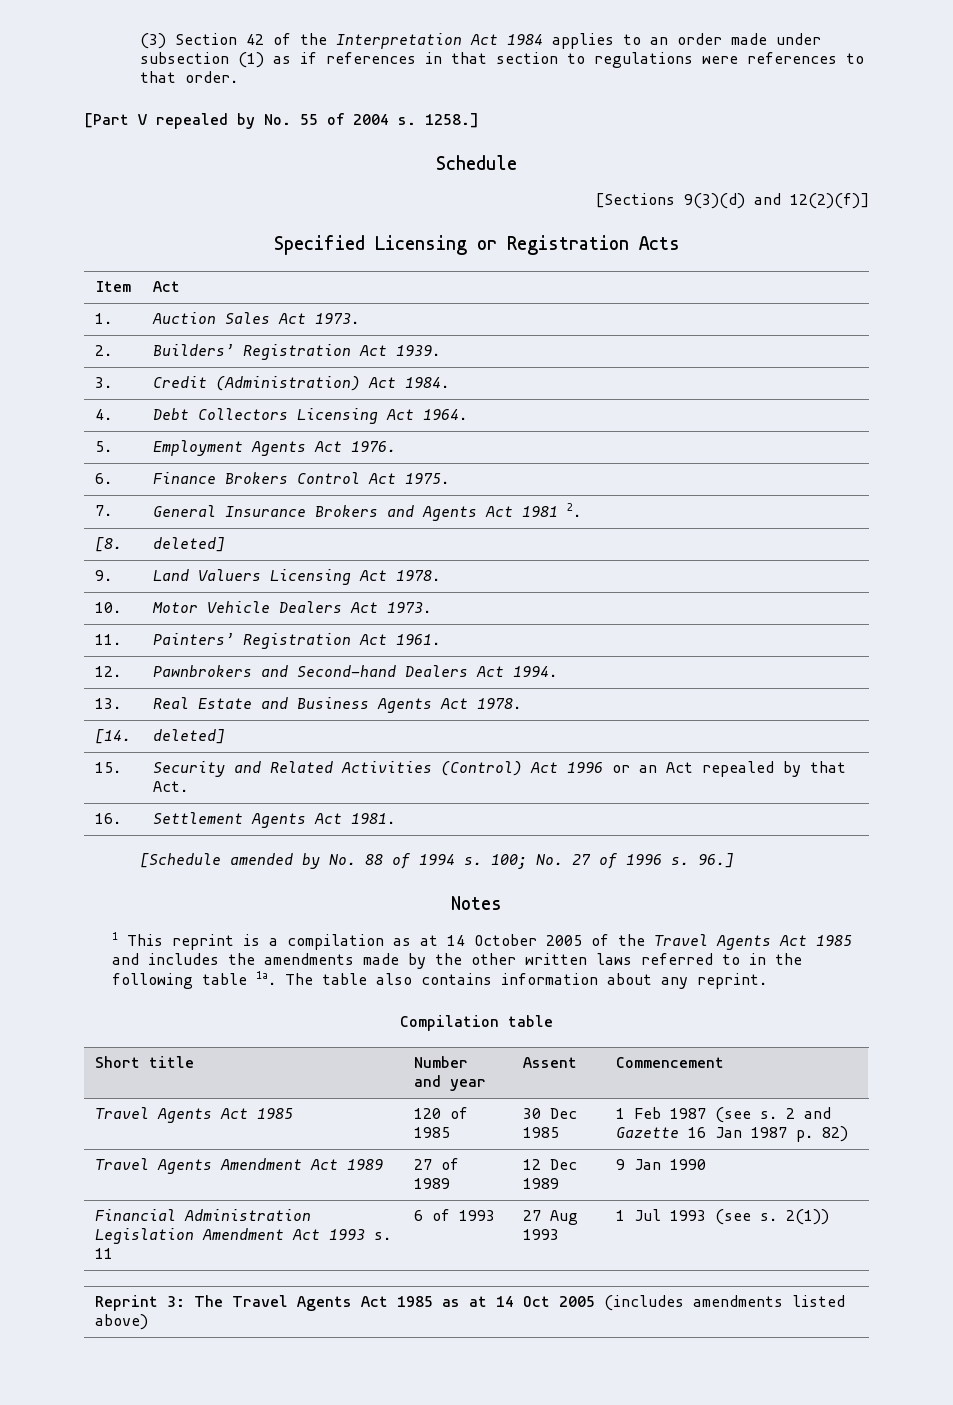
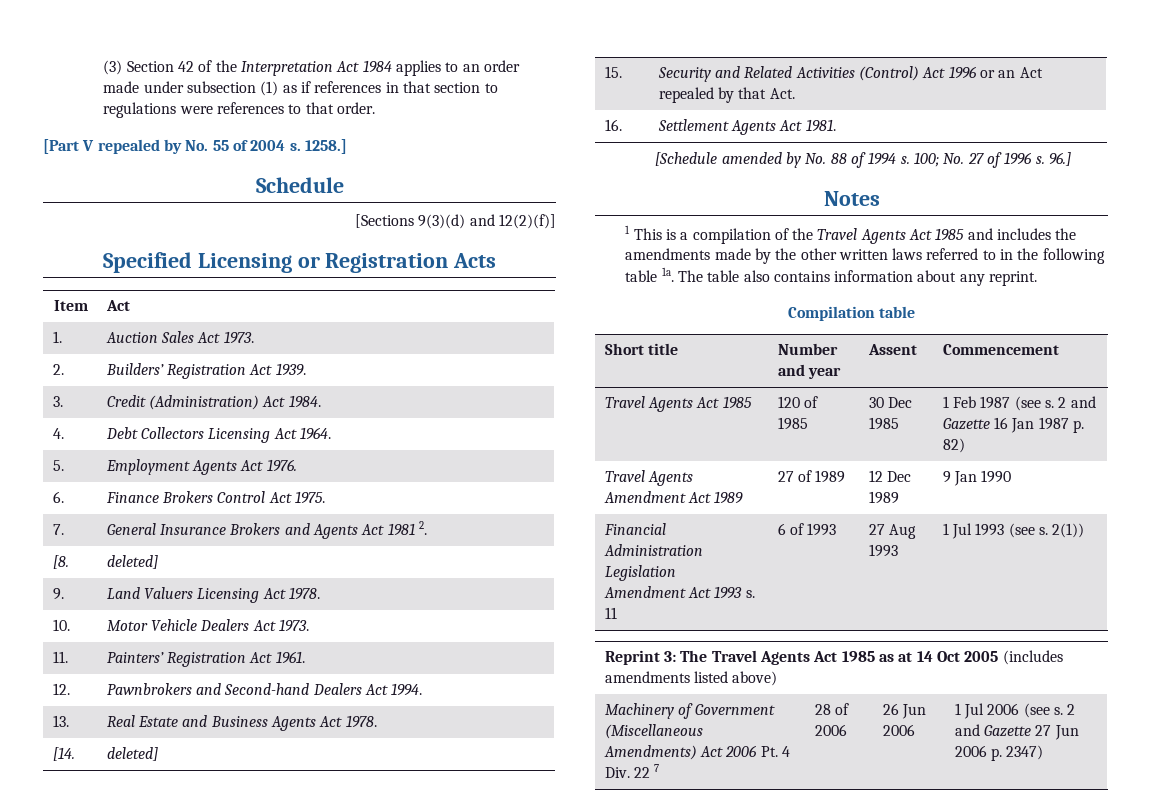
- 1 This reprint is a compilation as at 14 October 2005 of the Travel Agents Act 1985 and includes the amendments made by the other written laws referred to in the following table 1a.
+ 1 This is a compilation of the Travel Agents Act 1985 and includes the amendments made by the other written laws referred to in the following table 1a.
+ Machinery of Government (Miscellaneous Amendments) Act 2006 Pt. 4 Div. 22 7 | 28 of 2006 | 26 Jun 2006 | 1 Jul 2006 (see s. 2 and Gazette 27 Jun 2006 p. 2347)

